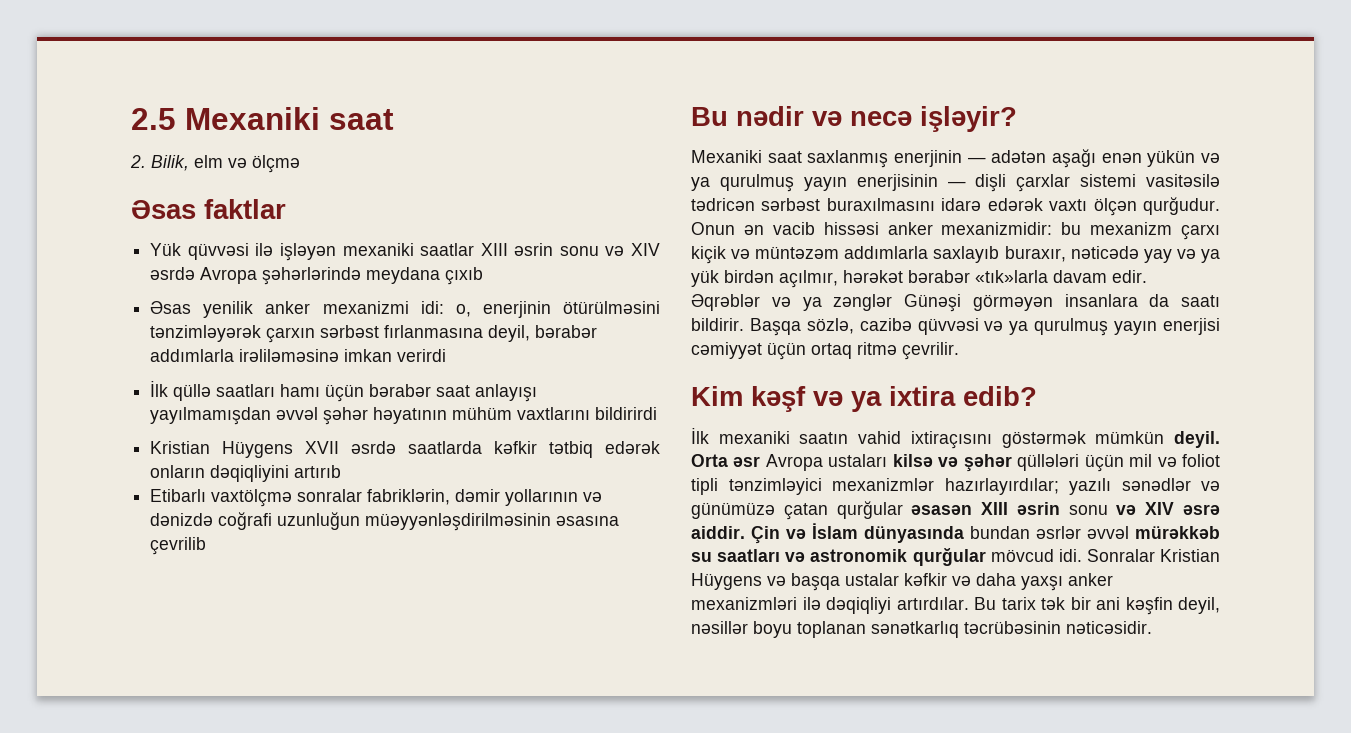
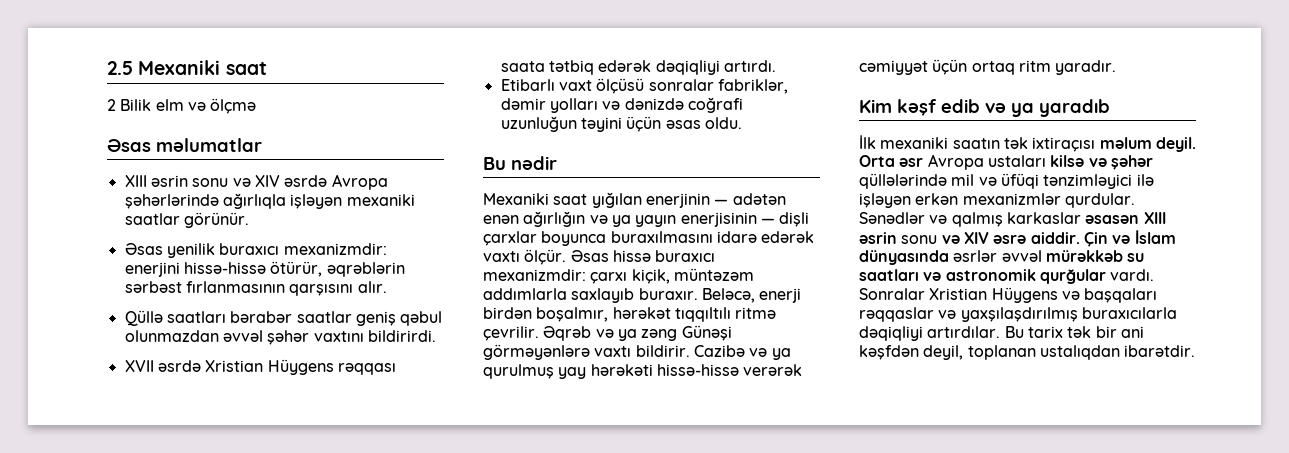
- 2. Bilik, elm və ölçmə
+ 2 Bilik elm və ölçmə
- Əsas faktlar
- Yük qüvvəsi ilə işləyən mexaniki saatlar XIII əsrin sonu və XIV əsrdə Avropa şəhərlərində meydana çıxıb
- Əsas yenilik anker mexanizmi idi: o, enerjinin ötürülməsini tənzimləyərək çarxın sərbəst fırlanmasına deyil, bərabər addımlarla irəliləməsinə imkan verirdi
- İlk qüllə saatları hamı üçün bərabər saat anlayışı yayılmamışdan əvvəl şəhər həyatının mühüm vaxtlarını bildirirdi
- Kristian Hüygens XVII əsrdə saatlarda kəfkir tətbiq edərək onların dəqiqliyini artırıb
- Etibarlı vaxtölçmə sonralar fabriklərin, dəmir yollarının və dənizdə coğrafi uzunluğun müəyyənləşdirilməsinin əsasına çevrilib
+ Əsas məlumatlar
+ XIII əsrin sonu və XIV əsrdə Avropa şəhərlərində ağırlıqla işləyən mexaniki saatlar görünür.
+ Əsas yenilik buraxıcı mexanizmdir: enerjini hissə-hissə ötürür, əqrəblərin sərbəst fırlanmasının qarşısını alır.
+ Qüllə saatları bərabər saatlar geniş qəbul olunmazdan əvvəl şəhər vaxtını bildirirdi.
+ XVII əsrdə Xristian Hüygens rəqqası saata tətbiq edərək dəqiqliyi artırdı.
+ Etibarlı vaxt ölçüsü sonralar fabriklər, dəmir yolları və dənizdə coğrafi uzunluğun təyini üçün əsas oldu.
- Bu nədir və necə işləyir?
- Mexaniki saat saxlanmış enerjinin — adətən aşağı enən yükün və ya qurulmuş yayın enerjisinin — dişli çarxlar sistemi vasitəsilə tədricən sərbəst buraxılmasını idarə edərək vaxtı ölçən qurğudur. Onun ən vacib hissəsi anker mexanizmidir: bu mexanizm çarxı kiçik və müntəzəm addımlarla saxlayıb buraxır, nəticədə yay və ya yük birdən açılmır, hərəkət bərabər «tık»larla davam edir. Əqrəblər və ya zənglər Günəşi görməyən insanlara da saatı bildirir. Başqa sözlə, cazibə qüvvəsi və ya qurulmuş yayın enerjisi cəmiyyət üçün ortaq ritmə çevrilir.
+ Bu nədir
+ Mexaniki saat yığılan enerjinin — adətən enən ağırlığın və ya yayın enerjisinin — dişli çarxlar boyunca buraxılmasını idarə edərək vaxtı ölçür. Əsas hissə buraxıcı mexanizmdir: çarxı kiçik, müntəzəm addımlarla saxlayıb buraxır. Beləcə, enerji birdən boşalmır, hərəkət tıqqıltılı ritmə çevrilir. Əqrəb və ya zəng Günəşi görməyənlərə vaxtı bildirir. Cazibə və ya qurulmuş yay hərəkəti hissə-hissə verərək cəmiyyət üçün ortaq ritm yaradır.
- Kim kəşf və ya ixtira edib?
+ Kim kəşf edib və ya yaradıb
- İlk mexaniki saatın vahid ixtiraçısını göstərmək mümkün deyil.
+ İlk mexaniki saatın tək ixtiraçısı məlum deyil.
- Orta əsr Avropa ustaları kilsə və şəhər qüllələri üçün mil və foliot tipli tənzimləyici mexanizmlər hazırlayırdılar; yazılı sənədlər və günümüzə çatan qurğular əsasən XIII əsrin sonu və XIV əsrə aiddir.
+ Orta əsr Avropa ustaları kilsə və şəhər qüllələrində mil və üfüqi tənzimləyici ilə işləyən erkən mexanizmlər qurdular. Sənədlər və qalmış karkaslar əsasən XIII əsrin sonu və XIV əsrə aiddir.
- Çin və İslam dünyasında bundan əsrlər əvvəl mürəkkəb su saatları və astronomik qurğular mövcud idi. Sonralar Kristian Hüygens və başqa ustalar kəfkir və daha yaxşı anker mexanizmləri ilə dəqiqliyi artırdılar.
+ Çin və İslam dünyasında əsrlər əvvəl mürəkkəb su saatları və astronomik qurğular vardı. Sonralar Xristian Hüygens və başqaları rəqqaslar və yaxşılaşdırılmış buraxıcılarla dəqiqliyi artırdılar.
- Bu tarix tək bir ani kəşfin deyil, nəsillər boyu toplanan sənətkarlıq təcrübəsinin nəticəsidir.
+ Bu tarix tək bir ani kəşfdən deyil, toplanan ustalıqdan ibarətdir.

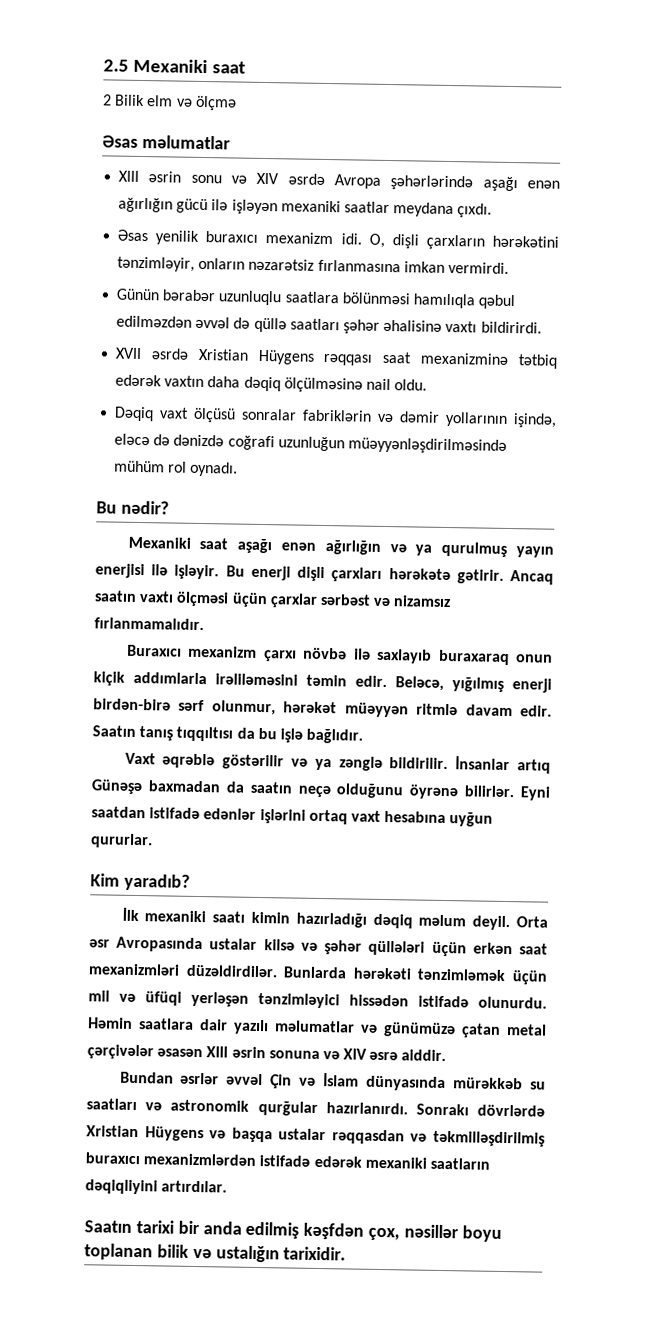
- XIII əsrin sonu və XIV əsrdə Avropa şəhərlərində ağırlıqla işləyən mexaniki saatlar görünür.
+ XIII əsrin sonu və XIV əsrdə Avropa şəhərlərində aşağı enən ağırlığın gücü ilə işləyən mexaniki saatlar meydana çıxdı.
- Əsas yenilik buraxıcı mexanizmdir: enerjini hissə-hissə ötürür, əqrəblərin sərbəst fırlanmasının qarşısını alır.
- Qüllə saatları bərabər saatlar geniş qəbul olunmazdan əvvəl şəhər vaxtını bildirirdi.
+ Əsas yenilik buraxıcı mexanizm idi. O, dişli çarxların hərəkətini tənzimləyir, onların nəzarətsiz fırlanmasına imkan vermirdi.
+ Günün bərabər uzunluqlu saatlara bölünməsi hamılıqla qəbul edilməzdən əvvəl də qüllə saatları şəhər əhalisinə vaxtı bildirirdi.
- XVII əsrdə Xristian Hüygens rəqqası saata tətbiq edərək dəqiqliyi artırdı.
- Etibarlı vaxt ölçüsü sonralar fabriklər, dəmir yolları və dənizdə coğrafi uzunluğun təyini üçün əsas oldu.
- Bu nədir
- Mexaniki saat yığılan enerjinin — adətən enən ağırlığın və ya yayın enerjisinin — dişli çarxlar boyunca buraxılmasını idarə edərək vaxtı ölçür. Əsas hissə buraxıcı mexanizmdir: çarxı kiçik, müntəzəm addımlarla saxlayıb buraxır. Beləcə, enerji birdən boşalmır, hərəkət tıqqıltılı ritmə çevrilir. Əqrəb və ya zəng Günəşi görməyənlərə vaxtı bildirir. Cazibə və ya qurulmuş yay hərəkəti hissə-hissə verərək cəmiyyət üçün ortaq ritm yaradır.
- Kim kəşf edib və ya yaradıb
- İlk mexaniki saatın tək ixtiraçısı məlum deyil.
+ XVII əsrdə Xristian Hüygens rəqqası saat mexanizminə tətbiq edərək vaxtın daha dəqiq ölçülməsinə nail oldu.
+ Dəqiq vaxt ölçüsü sonralar fabriklərin və dəmir yollarının işində, eləcə də dənizdə coğrafi uzunluğun müəyyənləşdirilməsində mühüm rol oynadı.
+ Bu nədir?
+ Mexaniki saat aşağı enən ağırlığın və ya qurulmuş yayın enerjisi ilə işləyir. Bu enerji dişli çarxları hərəkətə gətirir. Ancaq saatın vaxtı ölçməsi üçün çarxlar sərbəst və nizamsız fırlanmamalıdır.
+ Buraxıcı mexanizm çarxı növbə ilə saxlayıb buraxaraq onun kiçik addımlarla irəliləməsini təmin edir. Beləcə, yığılmış enerji birdən-birə sərf olunmur, hərəkət müəyyən ritmlə davam edir. Saatın tanış tıqqıltısı da bu işlə bağlıdır.
+ Vaxt əqrəblə göstərilir və ya zənglə bildirilir. İnsanlar artıq Günəşə baxmadan da saatın neçə olduğunu öyrənə bilirlər. Eyni saatdan istifadə edənlər işlərini ortaq vaxt hesabına uyğun qururlar.
+ Kim yaradıb?
+ İlk mexaniki saatı kimin hazırladığı dəqiq məlum deyil.
- Orta əsr Avropa ustaları kilsə və şəhər qüllələrində mil və üfüqi tənzimləyici ilə işləyən erkən mexanizmlər qurdular. Sənədlər və qalmış karkaslar əsasən XIII əsrin sonu və XIV əsrə aiddir. Çin və İslam dünyasında əsrlər əvvəl mürəkkəb su saatları və astronomik qurğular vardı. Sonralar Xristian Hüygens və başqaları rəqqaslar və yaxşılaşdırılmış buraxıcılarla dəqiqliyi artırdılar. Bu tarix tək bir ani kəşfdən deyil, toplanan ustalıqdan ibarətdir.
+ Orta əsr Avropasında ustalar kilsə və şəhər qüllələri üçün erkən saat mexanizmləri düzəldirdilər. Bunlarda hərəkəti tənzimləmək üçün mil və üfüqi yerləşən tənzimləyici hissədən istifadə olunurdu. Həmin saatlara dair yazılı məlumatlar və günümüzə çatan metal çərçivələr əsasən XIII əsrin sonuna və XIV əsrə aiddir.
+ Bundan əsrlər əvvəl Çin və İslam dünyasında mürəkkəb su saatları və astronomik qurğular hazırlanırdı. Sonrakı dövrlərdə Xristian Hüygens və başqa ustalar rəqqasdan və təkmilləşdirilmiş buraxıcı mexanizmlərdən istifadə edərək mexaniki saatların dəqiqliyini artırdılar.
+ Saatın tarixi bir anda edilmiş kəşfdən çox, nəsillər boyu toplanan bilik və ustalığın tarixidir.

